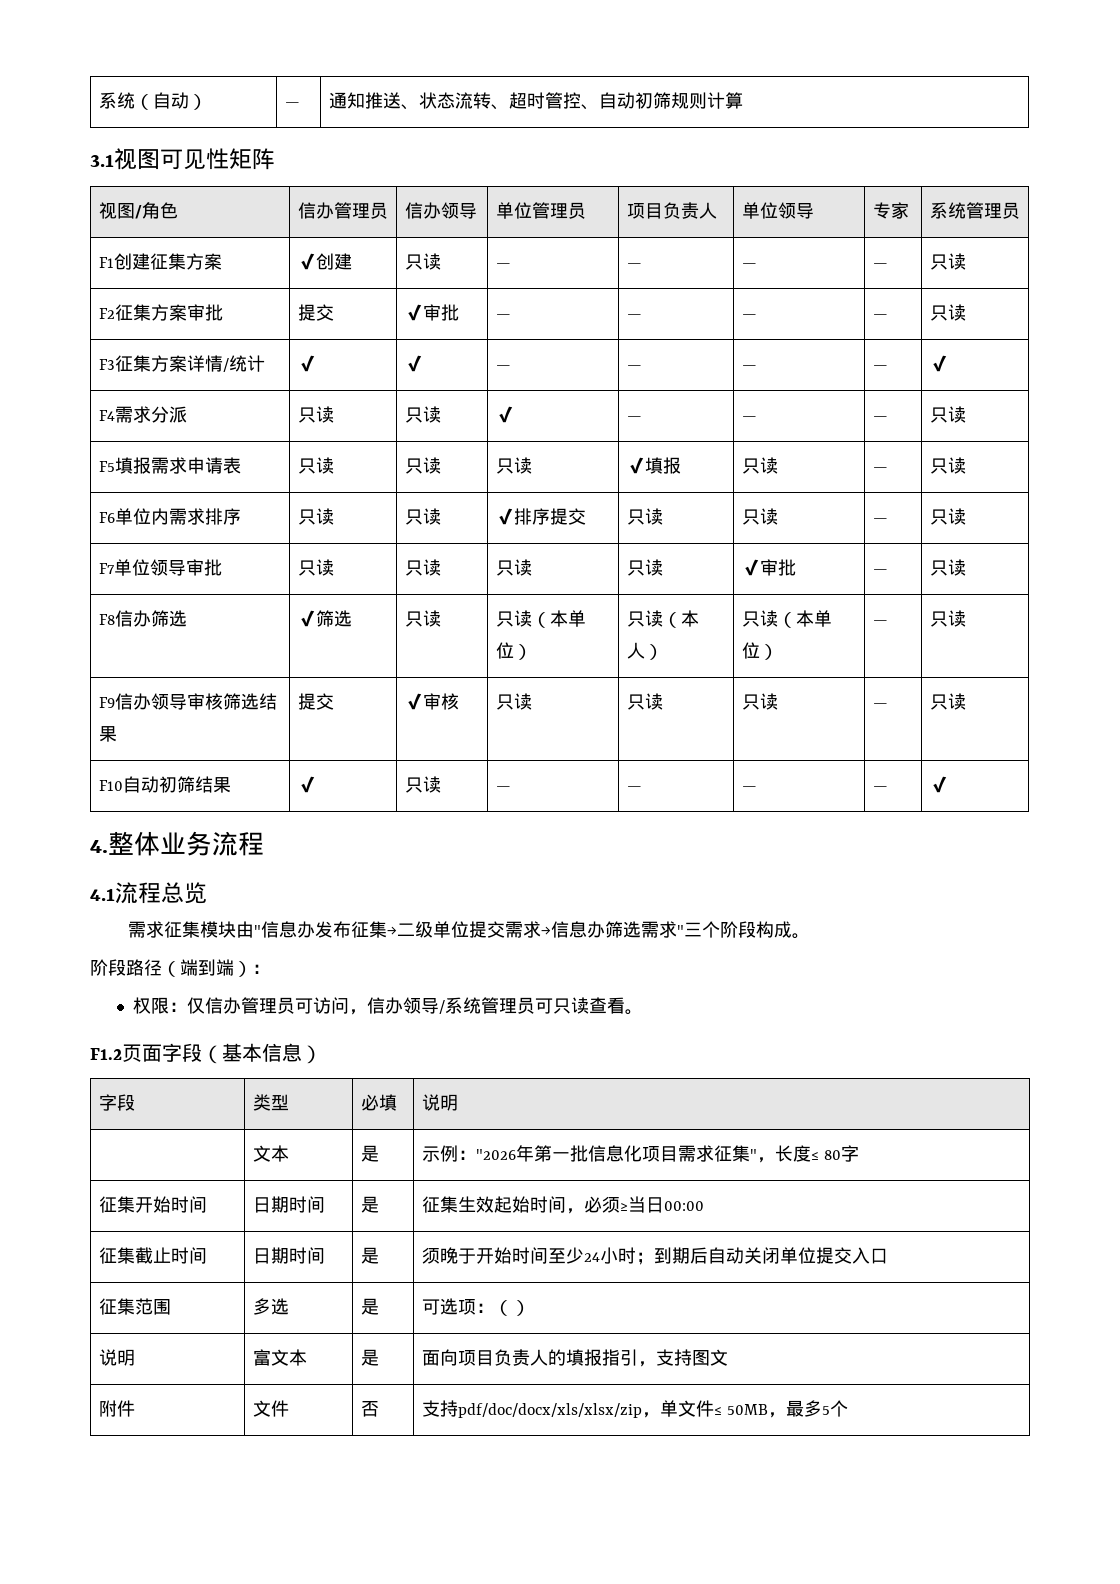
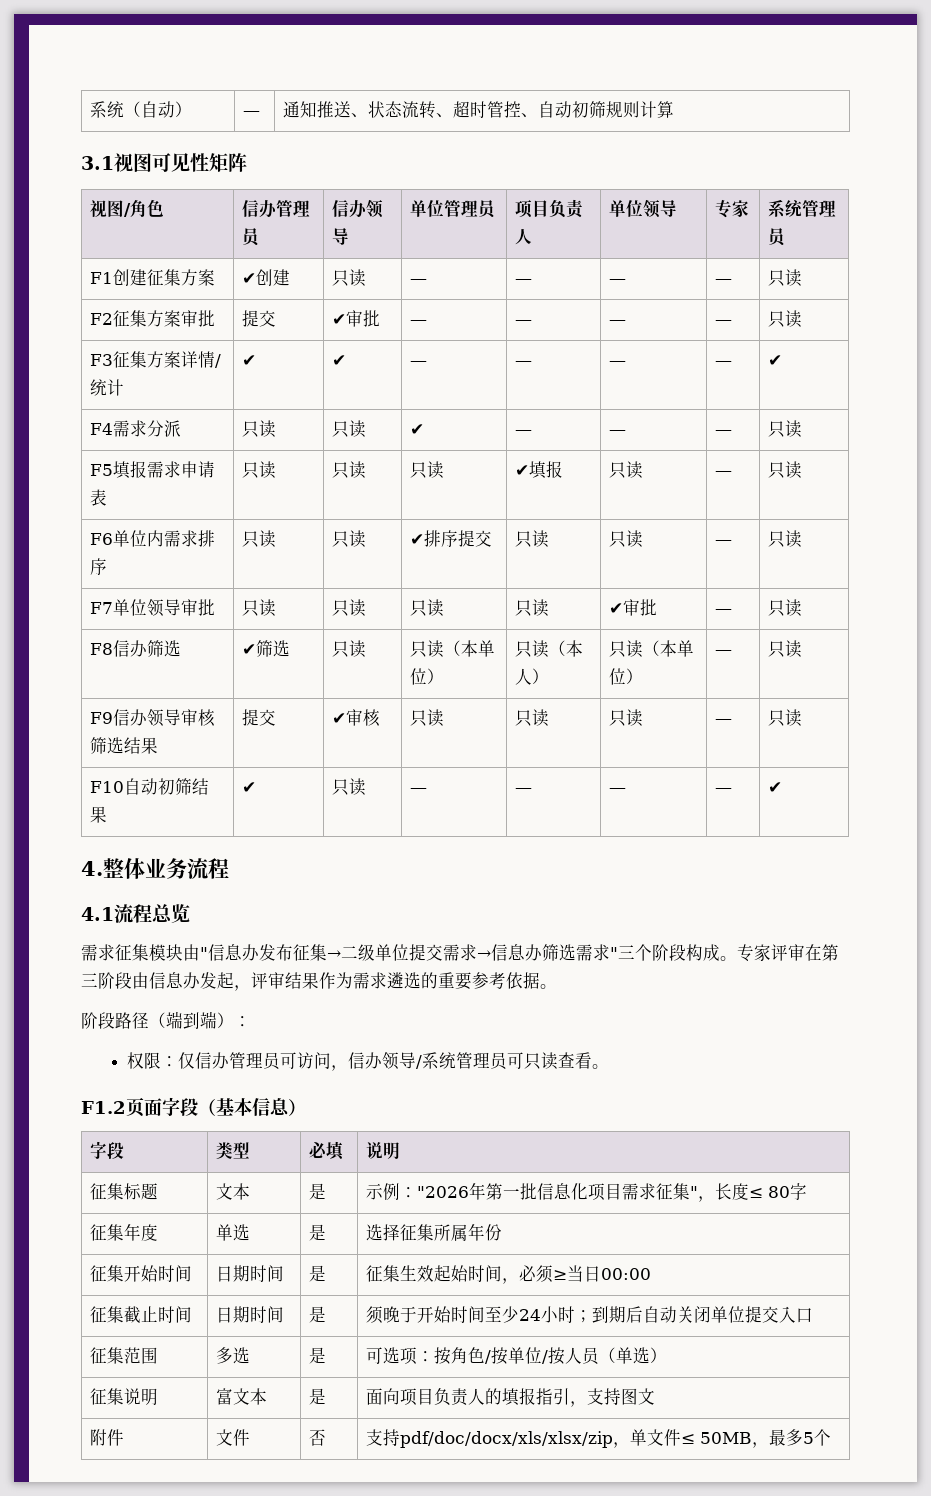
+ 专家评审在第三阶段由信息办发起，评审结果作为需求遴选的重要参考依据。
- | 文本 | 是 | 示例："2026年第一批信息化项目需求征集"，长度≤ 80字
+ 征集标题 | 文本 | 是 | 示例："2026年第一批信息化项目需求征集"，长度≤ 80字
+ 征集年度 | 单选 | 是 | 选择征集所属年份
- 征集范围 | 多选 | 是 | 可选项：（）
- 说明 | 富文本 | 是 | 面向项目负责人的填报指引，支持图文
+ 征集范围 | 多选 | 是 | 可选项：按角色/按单位/按人员（单选）
+ 征集说明 | 富文本 | 是 | 面向项目负责人的填报指引，支持图文

